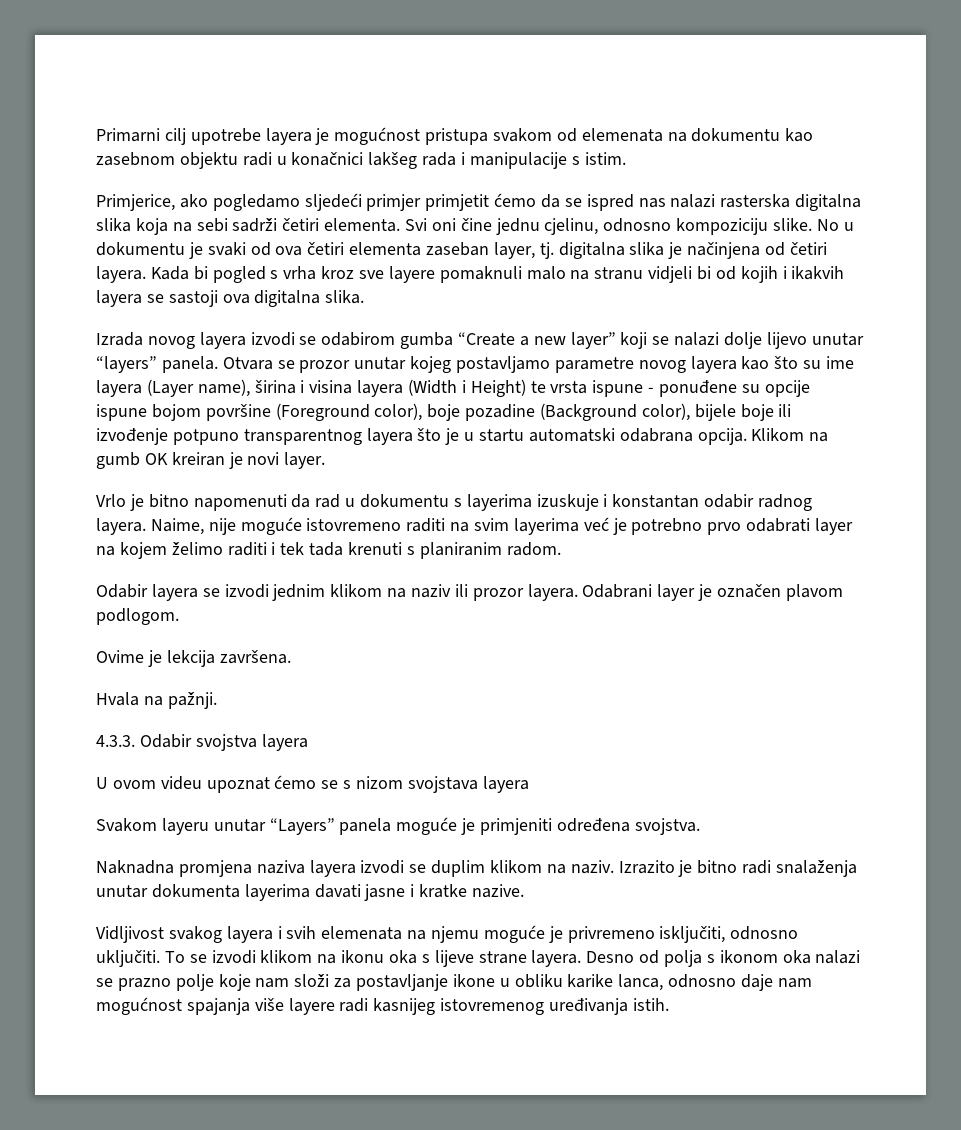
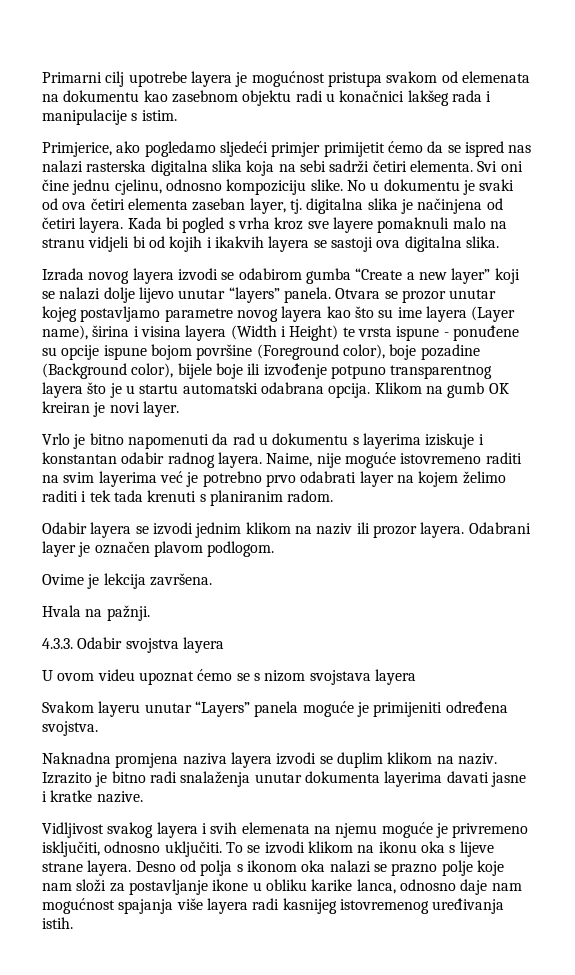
- Primjerice, ako pogledamo sljedeći primjer primjetit ćemo da se ispred nas nalazi rasterska digitalna slika koja na sebi sadrži četiri elementa.
+ Primjerice, ako pogledamo sljedeći primjer primijetit ćemo da se ispred nas nalazi rasterska digitalna slika koja na sebi sadrži četiri elementa.
- Vrlo je bitno napomenuti da rad u dokumentu s layerima izuskuje i konstantan odabir radnog layera.
+ Vrlo je bitno napomenuti da rad u dokumentu s layerima iziskuje i konstantan odabir radnog layera.
- Svakom layeru unutar “Layers” panela moguće je primjeniti određena svojstva.
+ Svakom layeru unutar “Layers” panela moguće je primijeniti određena svojstva.
- Desno od polja s ikonom oka nalazi se prazno polje koje nam složi za postavljanje ikone u obliku karike lanca, odnosno daje nam mogućnost spajanja više layere radi kasnijeg istovremenog uređivanja istih.
+ Desno od polja s ikonom oka nalazi se prazno polje koje nam složi za postavljanje ikone u obliku karike lanca, odnosno daje nam mogućnost spajanja više layera radi kasnijeg istovremenog uređivanja istih.

